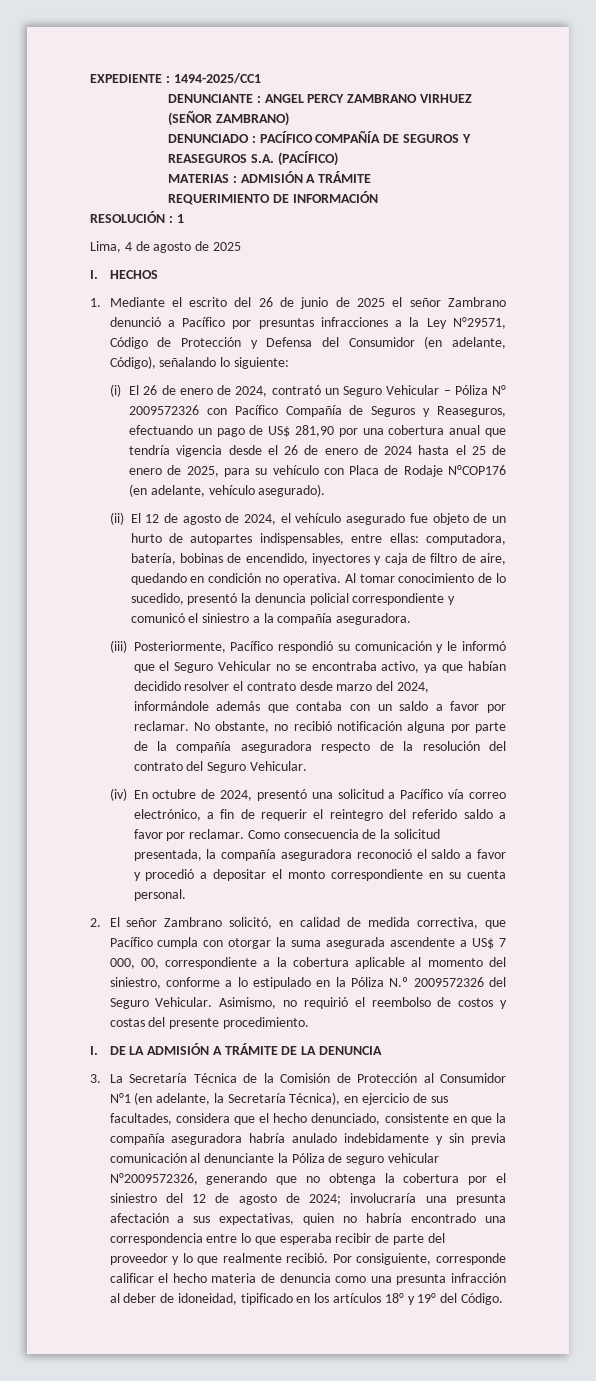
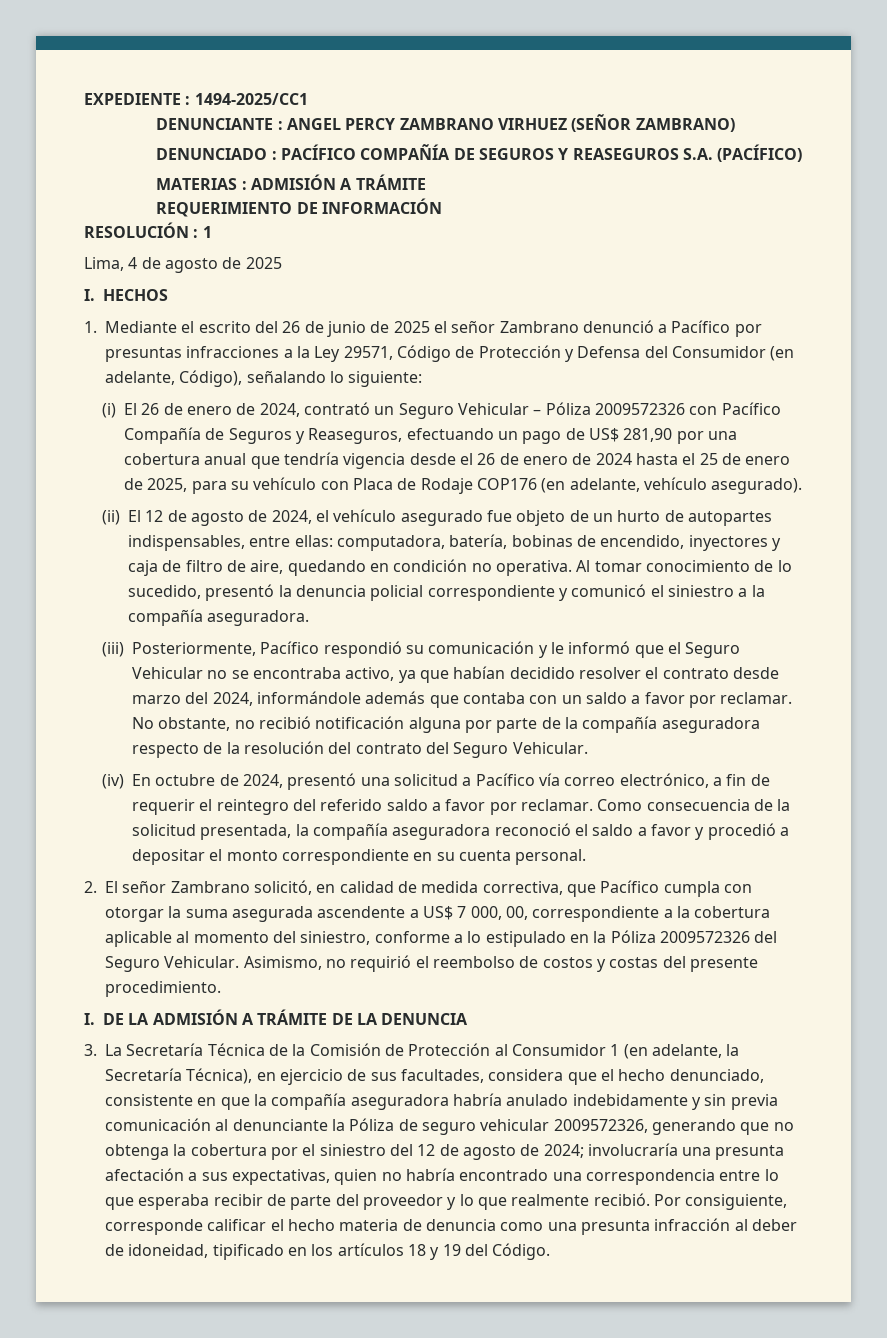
- 1. Mediante el escrito del 26 de junio de 2025 el señor Zambrano denunció a Pacífico por presuntas infracciones a la Ley N°29571, Código de Protección y Defensa del Consumidor (en adelante, Código), señalando lo siguiente:
+ 1. Mediante el escrito del 26 de junio de 2025 el señor Zambrano denunció a Pacífico por presuntas infracciones a la Ley 29571, Código de Protección y Defensa del Consumidor (en adelante, Código), señalando lo siguiente:
- (i) El 26 de enero de 2024, contrató un Seguro Vehicular – Póliza N° 2009572326 con Pacífico Compañía de Seguros y Reaseguros, efectuando un pago de US$ 281,90 por una cobertura anual que tendría vigencia desde el 26 de enero de 2024 hasta el 25 de enero de 2025, para su vehículo con Placa de Rodaje N°COP176 (en adelante, vehículo asegurado).
+ (i) El 26 de enero de 2024, contrató un Seguro Vehicular – Póliza 2009572326 con Pacífico Compañía de Seguros y Reaseguros, efectuando un pago de US$ 281,90 por una cobertura anual que tendría vigencia desde el 26 de enero de 2024 hasta el 25 de enero de 2025, para su vehículo con Placa de Rodaje COP176 (en adelante, vehículo asegurado).
- 2. El señor Zambrano solicitó, en calidad de medida correctiva, que Pacífico cumpla con otorgar la suma asegurada ascendente a US$ 7 000, 00, correspondiente a la cobertura aplicable al momento del siniestro, conforme a lo estipulado en la Póliza N.º 2009572326 del Seguro Vehicular.
+ 2. El señor Zambrano solicitó, en calidad de medida correctiva, que Pacífico cumpla con otorgar la suma asegurada ascendente a US$ 7 000, 00, correspondiente a la cobertura aplicable al momento del siniestro, conforme a lo estipulado en la Póliza 2009572326 del Seguro Vehicular.
- 3. La Secretaría Técnica de la Comisión de Protección al Consumidor N°1 (en adelante, la Secretaría Técnica), en ejercicio de sus facultades, considera que el hecho denunciado, consistente en que la compañía aseguradora habría anulado indebidamente y sin previa comunicación al denunciante la Póliza de seguro vehicular N°2009572326, generando que no obtenga la cobertura por el siniestro del 12 de agosto de 2024;
+ 3. La Secretaría Técnica de la Comisión de Protección al Consumidor 1 (en adelante, la Secretaría Técnica), en ejercicio de sus facultades, considera que el hecho denunciado, consistente en que la compañía aseguradora habría anulado indebidamente y sin previa comunicación al denunciante la Póliza de seguro vehicular 2009572326, generando que no obtenga la cobertura por el siniestro del 12 de agosto de 2024;
- Por consiguiente, corresponde calificar el hecho materia de denuncia como una presunta infracción al deber de idoneidad, tipificado en los artículos 18° y 19° del Código.
+ Por consiguiente, corresponde calificar el hecho materia de denuncia como una presunta infracción al deber de idoneidad, tipificado en los artículos 18 y 19 del Código.

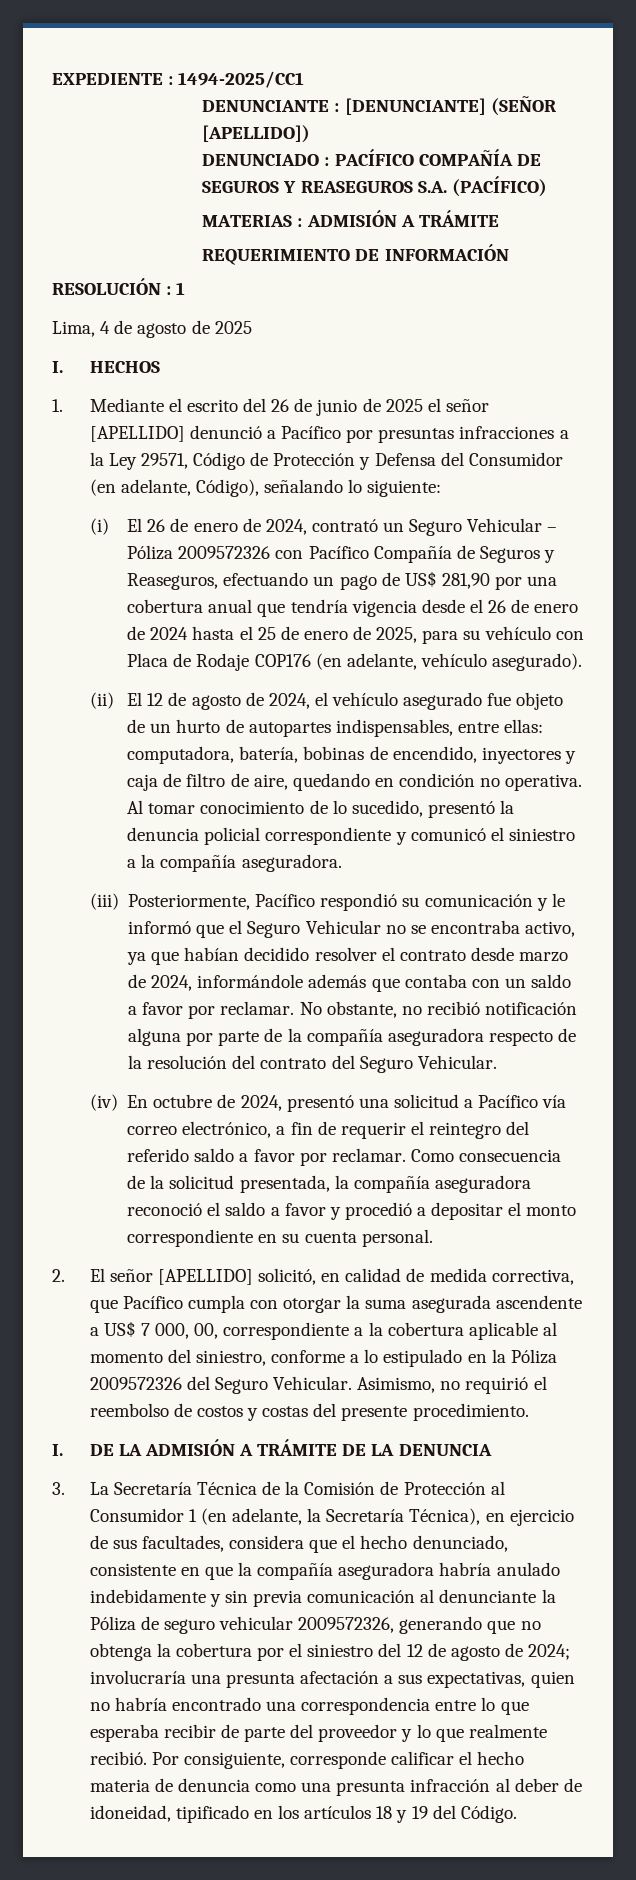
- DENUNCIANTE : ANGEL PERCY ZAMBRANO VIRHUEZ (SEÑOR ZAMBRANO)
+ DENUNCIANTE : [DENUNCIANTE] (SEÑOR [APELLIDO])
- 1. Mediante el escrito del 26 de junio de 2025 el señor Zambrano denunció a Pacífico por presuntas infracciones a la Ley 29571, Código de Protección y Defensa del Consumidor (en adelante, Código), señalando lo siguiente:
+ 1. Mediante el escrito del 26 de junio de 2025 el señor [APELLIDO] denunció a Pacífico por presuntas infracciones a la Ley 29571, Código de Protección y Defensa del Consumidor (en adelante, Código), señalando lo siguiente:
- (iii) Posteriormente, Pacífico respondió su comunicación y le informó que el Seguro Vehicular no se encontraba activo, ya que habían decidido resolver el contrato desde marzo del 2024, informándole además que contaba con un saldo a favor por reclamar.
+ (iii) Posteriormente, Pacífico respondió su comunicación y le informó que el Seguro Vehicular no se encontraba activo, ya que habían decidido resolver el contrato desde marzo de 2024, informándole además que contaba con un saldo a favor por reclamar.
- 2. El señor Zambrano solicitó, en calidad de medida correctiva, que Pacífico cumpla con otorgar la suma asegurada ascendente a US$ 7 000, 00, correspondiente a la cobertura aplicable al momento del siniestro, conforme a lo estipulado en la Póliza 2009572326 del Seguro Vehicular.
+ 2. El señor [APELLIDO] solicitó, en calidad de medida correctiva, que Pacífico cumpla con otorgar la suma asegurada ascendente a US$ 7 000, 00, correspondiente a la cobertura aplicable al momento del siniestro, conforme a lo estipulado en la Póliza 2009572326 del Seguro Vehicular.

